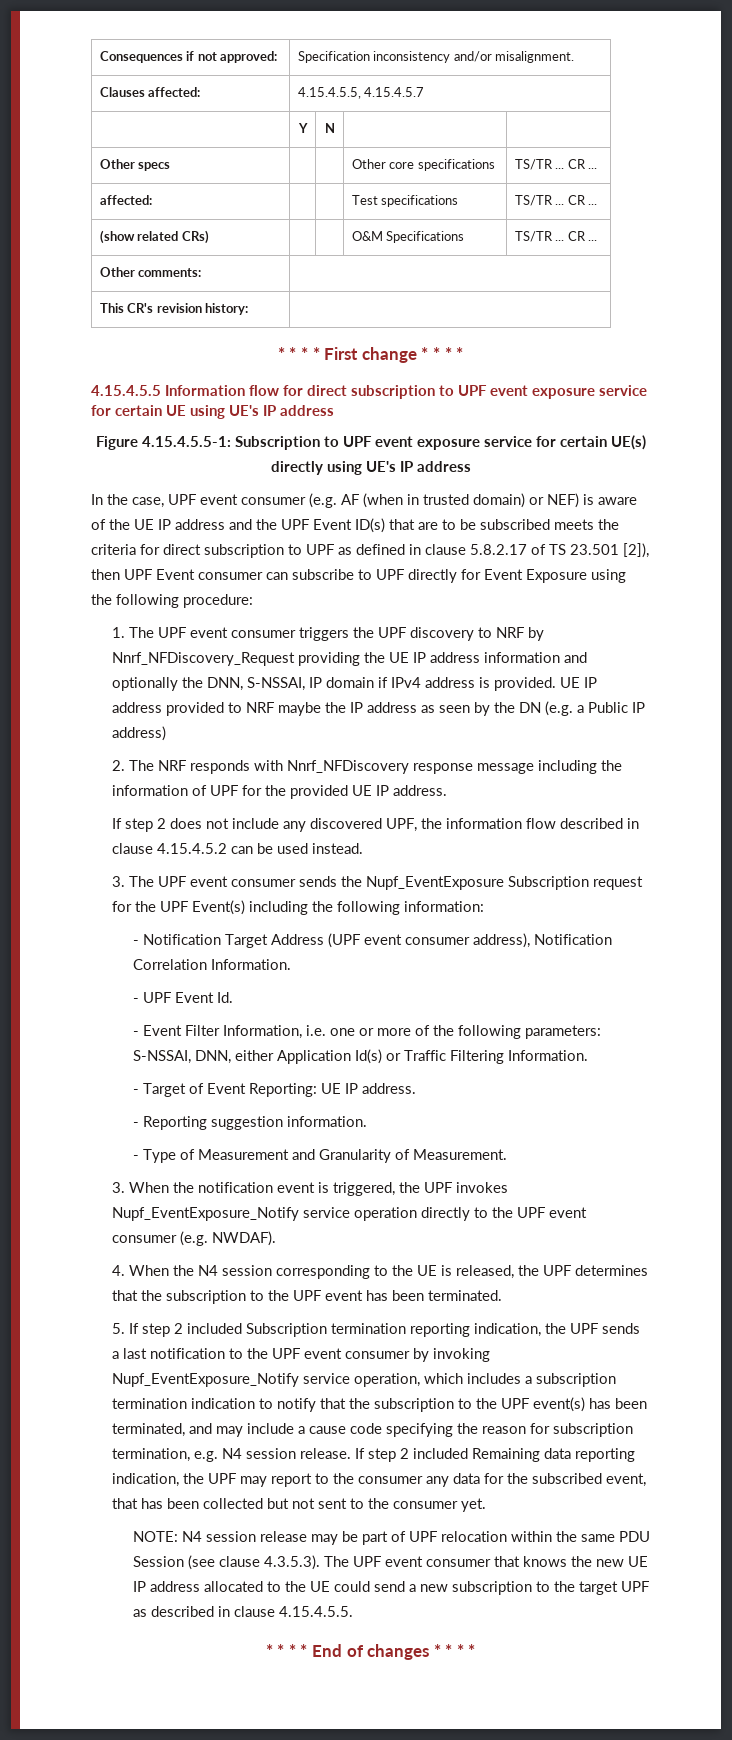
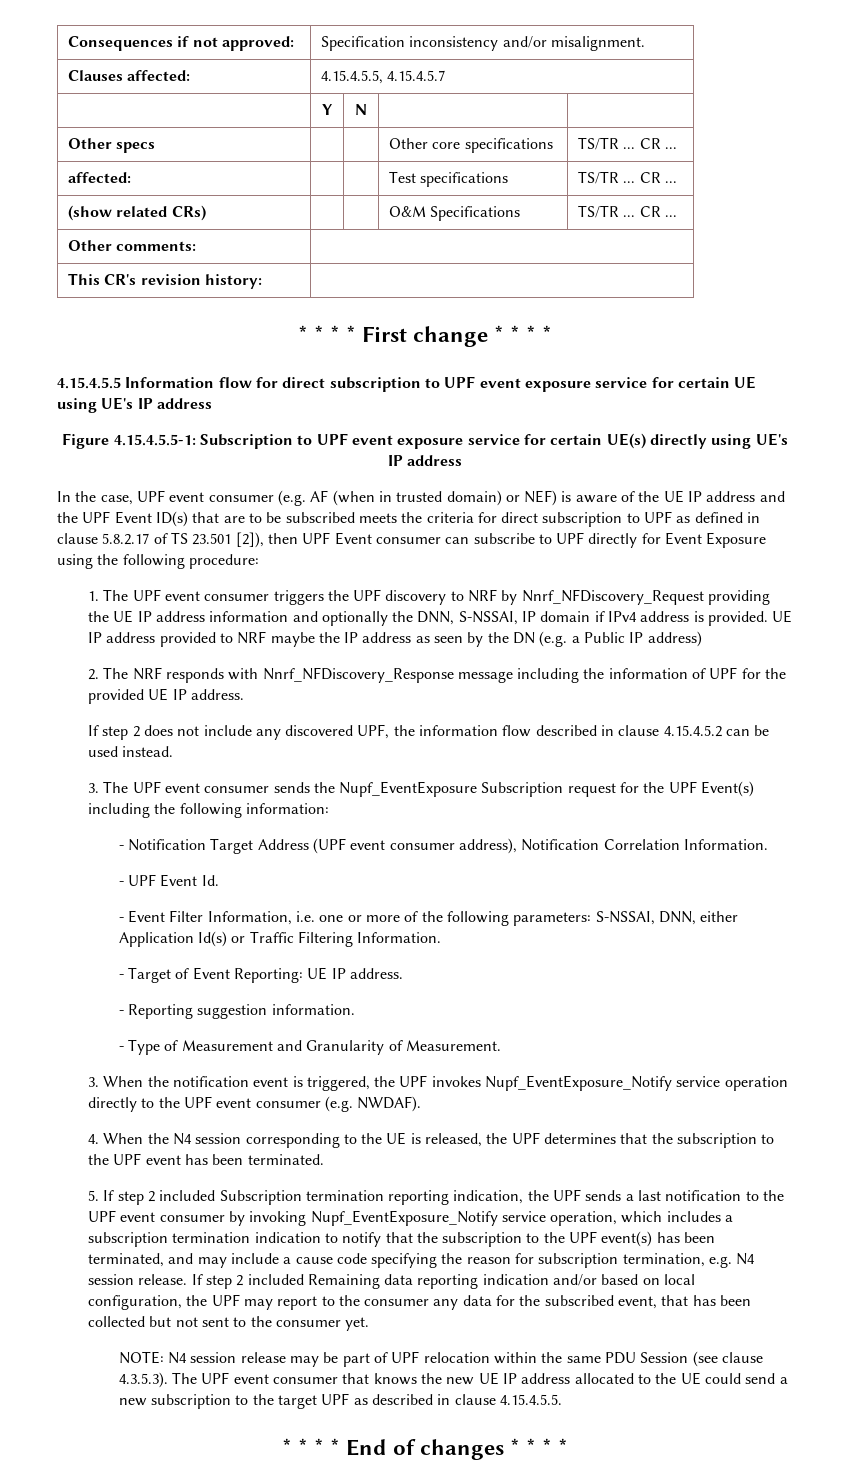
- 2. The NRF responds with Nnrf_NFDiscovery response message including the information of UPF for the provided UE IP address.
+ 2. The NRF responds with Nnrf_NFDiscovery_Response message including the information of UPF for the provided UE IP address.
- If step 2 included Remaining data reporting indication, the UPF may report to the consumer any data for the subscribed event, that has been collected but not sent to the consumer yet.
+ If step 2 included Remaining data reporting indication and/or based on local configuration, the UPF may report to the consumer any data for the subscribed event, that has been collected but not sent to the consumer yet.

